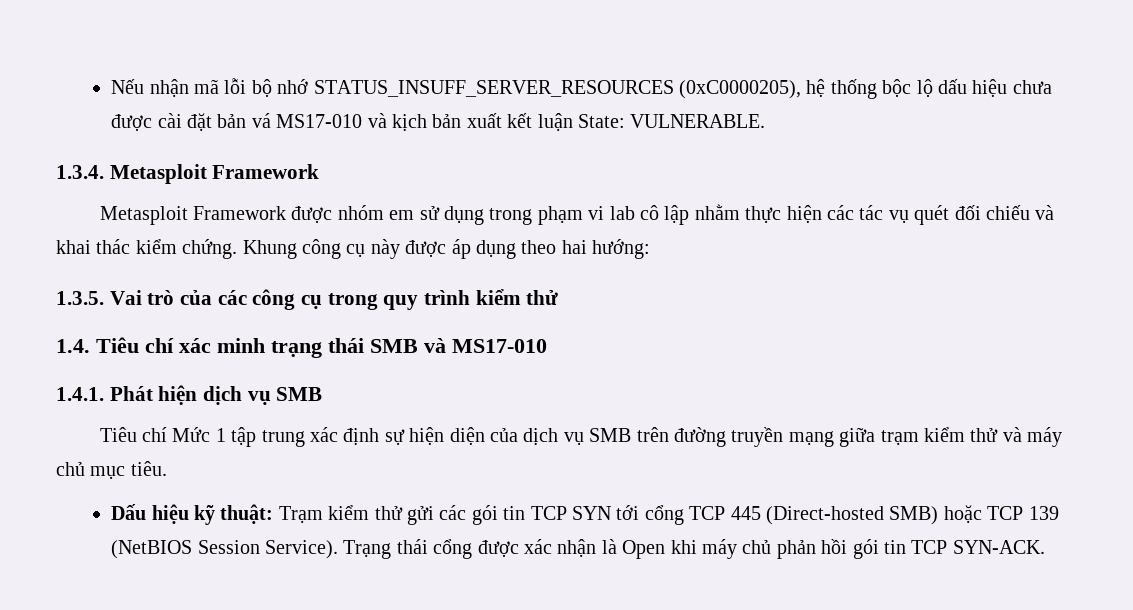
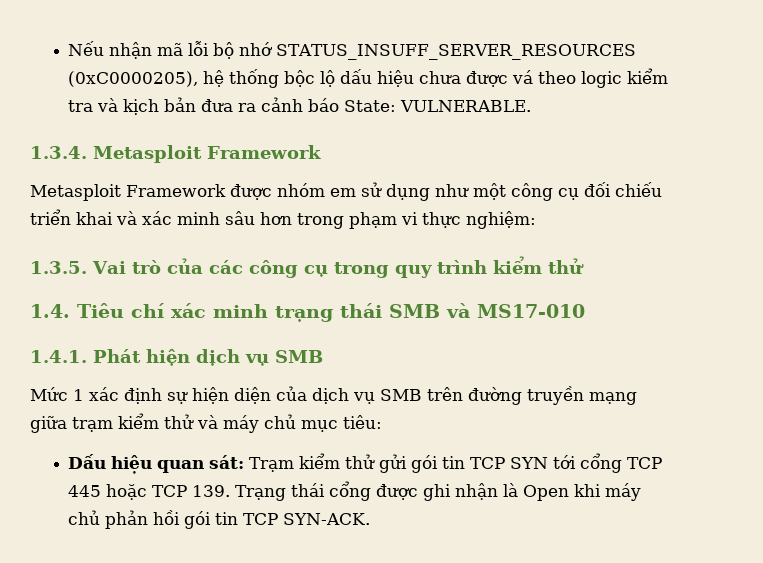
- Nếu nhận mã lỗi bộ nhớ STATUS_INSUFF_SERVER_RESOURCES (0xC0000205), hệ thống bộc lộ dấu hiệu chưa được cài đặt bản vá MS17-010 và kịch bản xuất kết luận State: VULNERABLE.
+ Nếu nhận mã lỗi bộ nhớ STATUS_INSUFF_SERVER_RESOURCES (0xC0000205), hệ thống bộc lộ dấu hiệu chưa được vá theo logic kiểm tra và kịch bản đưa ra cảnh báo State: VULNERABLE.
- Metasploit Framework được nhóm em sử dụng trong phạm vi lab cô lập nhằm thực hiện các tác vụ quét đối chiếu và khai thác kiểm chứng. Khung công cụ này được áp dụng theo hai hướng:
+ Metasploit Framework được nhóm em sử dụng như một công cụ đối chiếu triển khai và xác minh sâu hơn trong phạm vi thực nghiệm:
- Tiêu chí Mức 1 tập trung xác định sự hiện diện của dịch vụ SMB trên đường truyền mạng giữa trạm kiểm thử và máy chủ mục tiêu.
+ Mức 1 xác định sự hiện diện của dịch vụ SMB trên đường truyền mạng giữa trạm kiểm thử và máy chủ mục tiêu:
- Dấu hiệu kỹ thuật: Trạm kiểm thử gửi các gói tin TCP SYN tới cổng TCP 445 (Direct-hosted SMB) hoặc TCP 139 (NetBIOS Session Service). Trạng thái cổng được xác nhận là Open khi máy chủ phản hồi gói tin TCP SYN-ACK.
+ Dấu hiệu quan sát: Trạm kiểm thử gửi gói tin TCP SYN tới cổng TCP 445 hoặc TCP 139. Trạng thái cổng được ghi nhận là Open khi máy chủ phản hồi gói tin TCP SYN-ACK.

